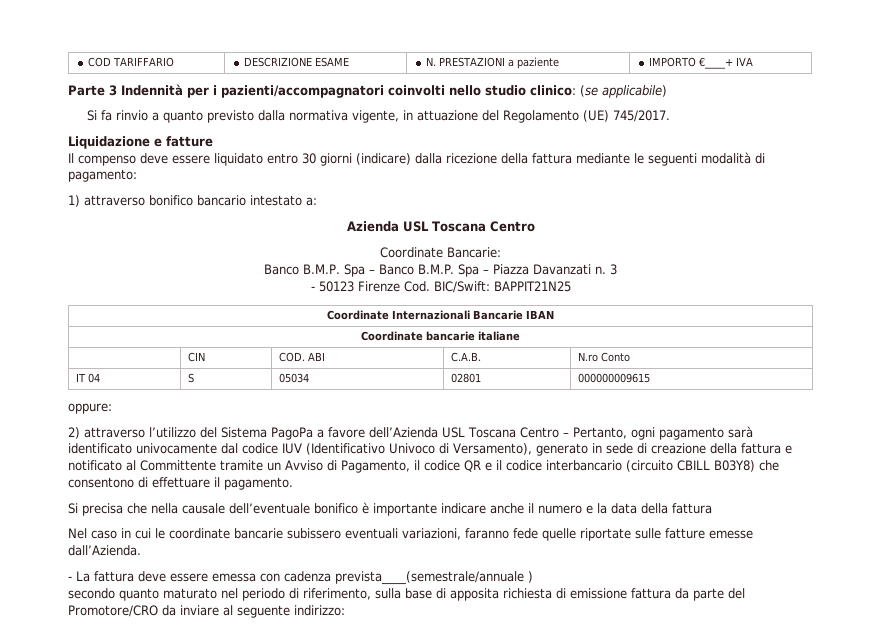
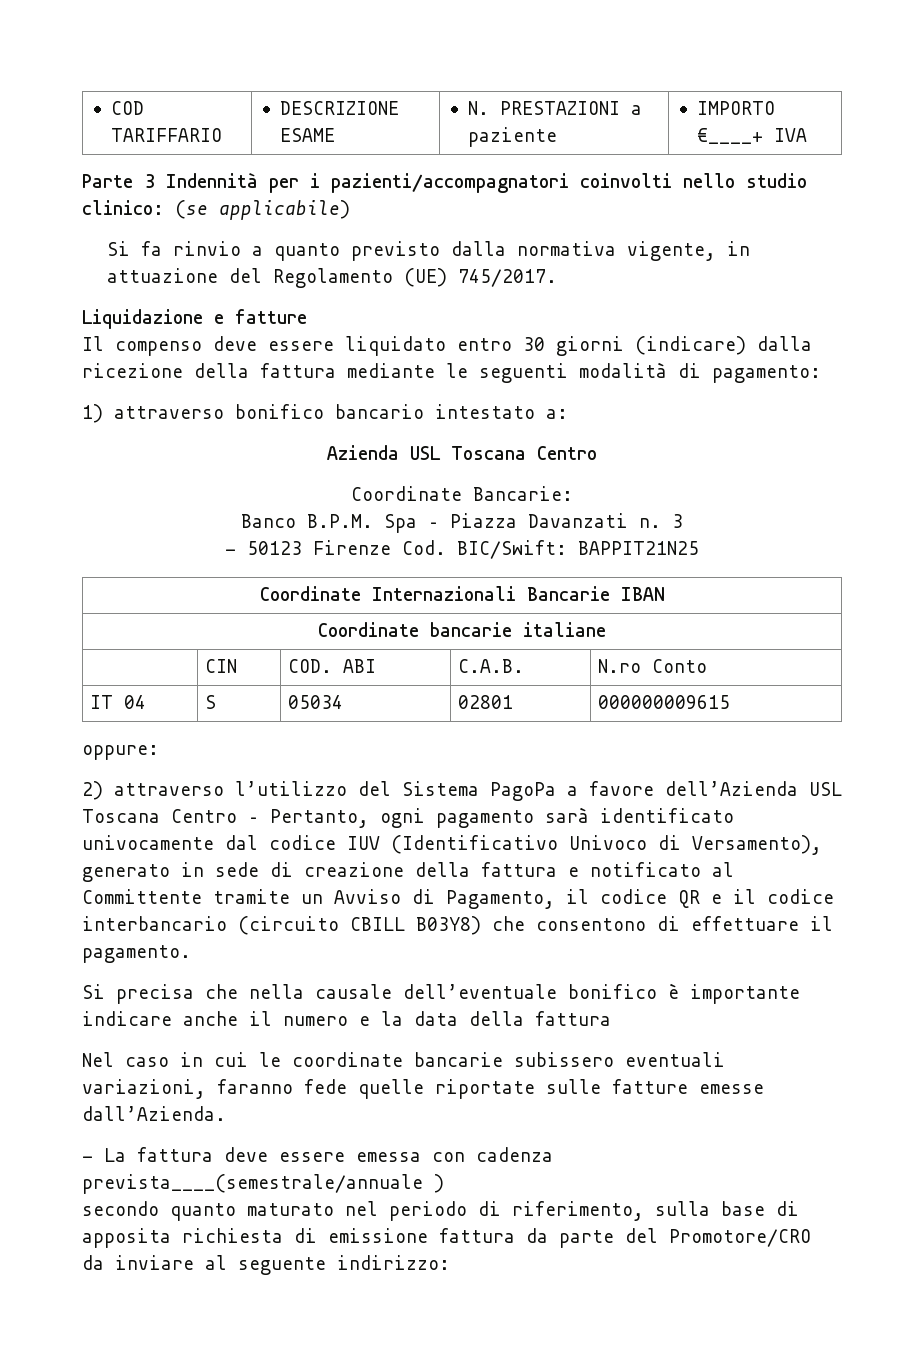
- Banco B.M.P. Spa – Banco B.M.P. Spa – Piazza Davanzati n.
+ Banco B.P.M. Spa – Piazza Davanzati n.

